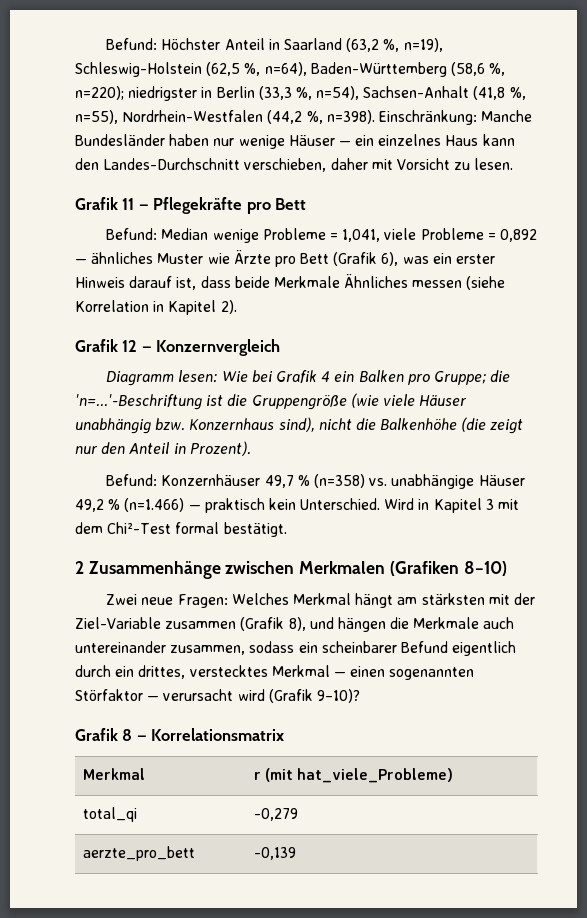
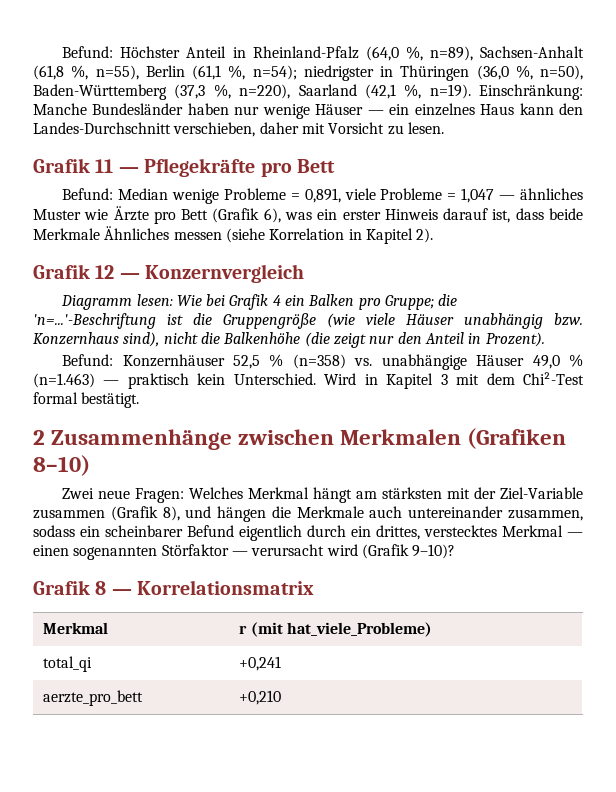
- Befund: Höchster Anteil in Saarland (63,2 %, n=19), Schleswig-Holstein (62,5 %, n=64), Baden-Württemberg (58,6 %, n=220); niedrigster in Berlin (33,3 %, n=54), Sachsen-Anhalt (41,8 %, n=55), Nordrhein-Westfalen (44,2 %, n=398).
+ Befund: Höchster Anteil in Rheinland-Pfalz (64,0 %, n=89), Sachsen-Anhalt (61,8 %, n=55), Berlin (61,1 %, n=54); niedrigster in Thüringen (36,0 %, n=50), Baden-Württemberg (37,3 %, n=220), Saarland (42,1 %, n=19).
- Befund: Median wenige Probleme = 1,041, viele Probleme = 0,892 — ähnliches Muster wie Ärzte pro Bett (Grafik 6), was ein erster Hinweis darauf ist, dass beide Merkmale Ähnliches messen (siehe Korrelation in Kapitel 2).
+ Befund: Median wenige Probleme = 0,891, viele Probleme = 1,047 — ähnliches Muster wie Ärzte pro Bett (Grafik 6), was ein erster Hinweis darauf ist, dass beide Merkmale Ähnliches messen (siehe Korrelation in Kapitel 2).
- Befund: Konzernhäuser 49,7 % (n=358) vs. unabhängige Häuser 49,2 % (n=1.466) — praktisch kein Unterschied.
+ Befund: Konzernhäuser 52,5 % (n=358) vs. unabhängige Häuser 49,0 % (n=1.463) — praktisch kein Unterschied.
- total_qi | -0,279
+ total_qi | +0,241
- aerzte_pro_bett | -0,139
+ aerzte_pro_bett | +0,210

